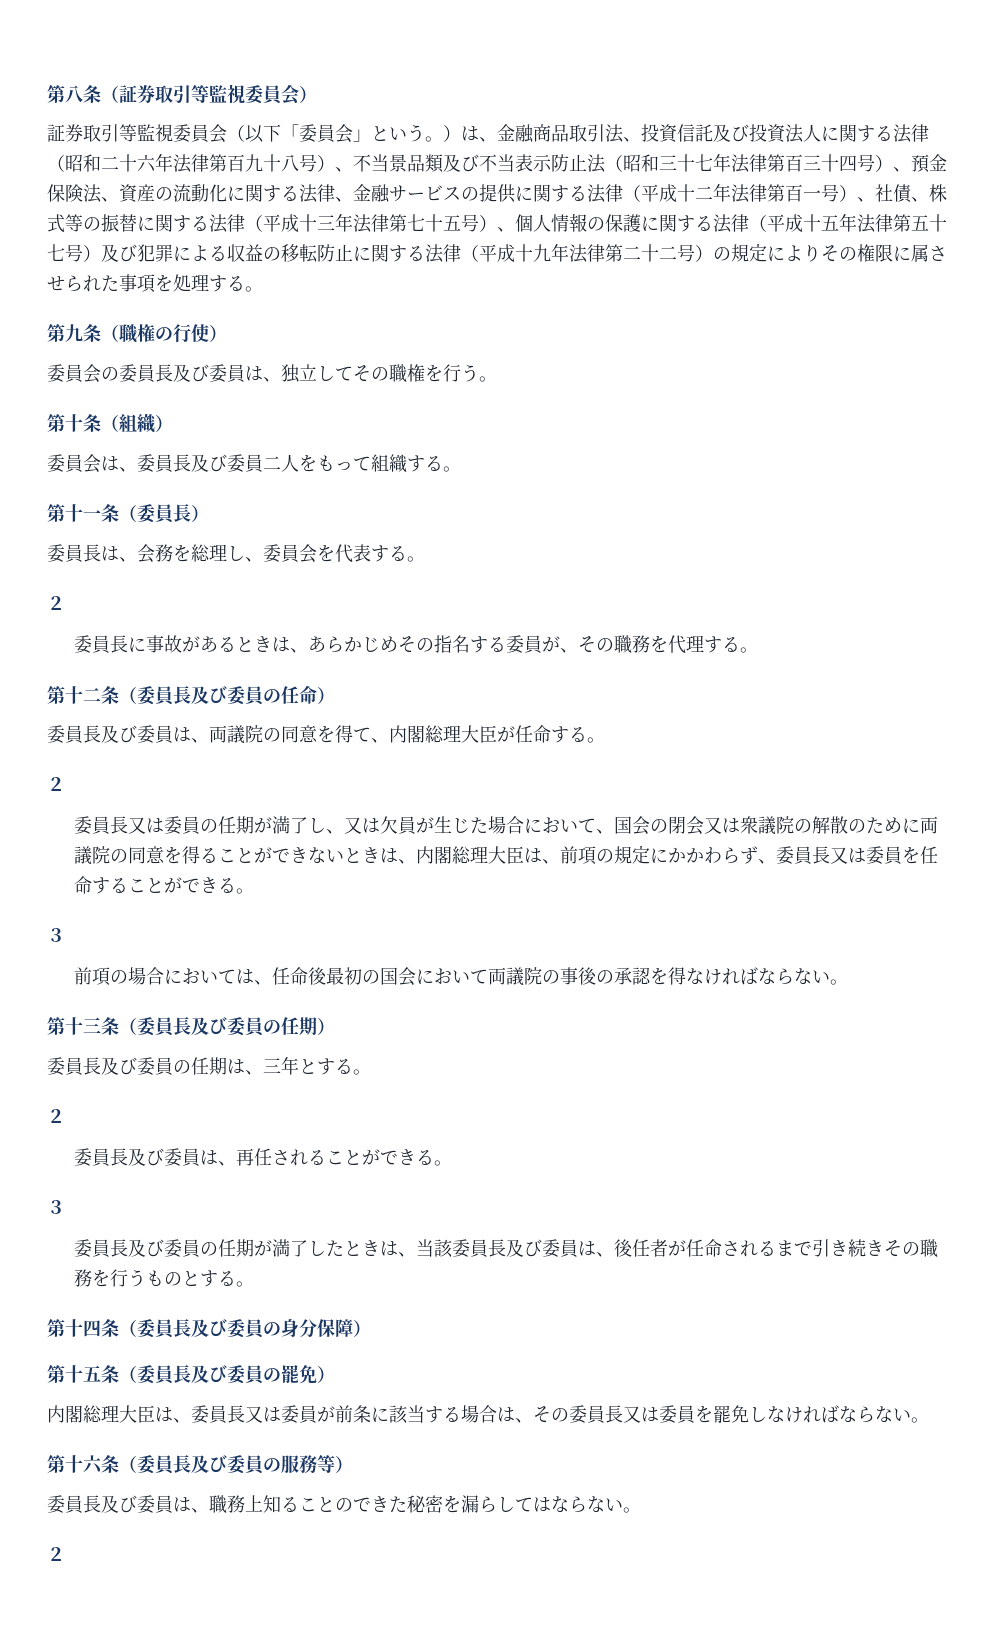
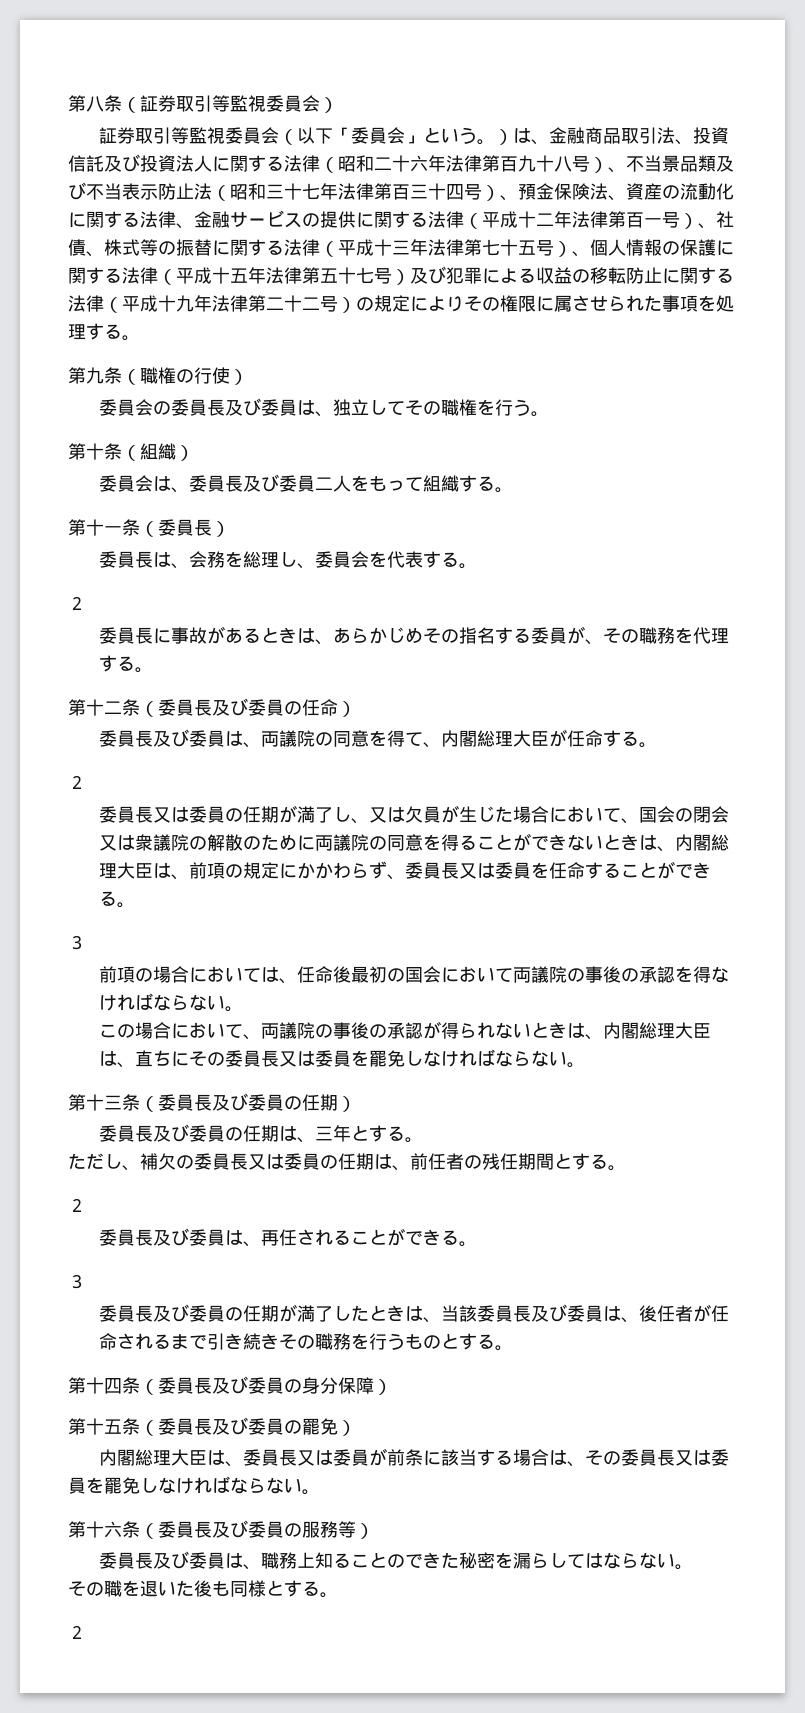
+ この場合において、両議院の事後の承認が得られないときは、内閣総理大臣は、直ちにその委員長又は委員を罷免しなければならない。
+ ただし、補欠の委員長又は委員の任期は、前任者の残任期間とする。
+ その職を退いた後も同様とする。

